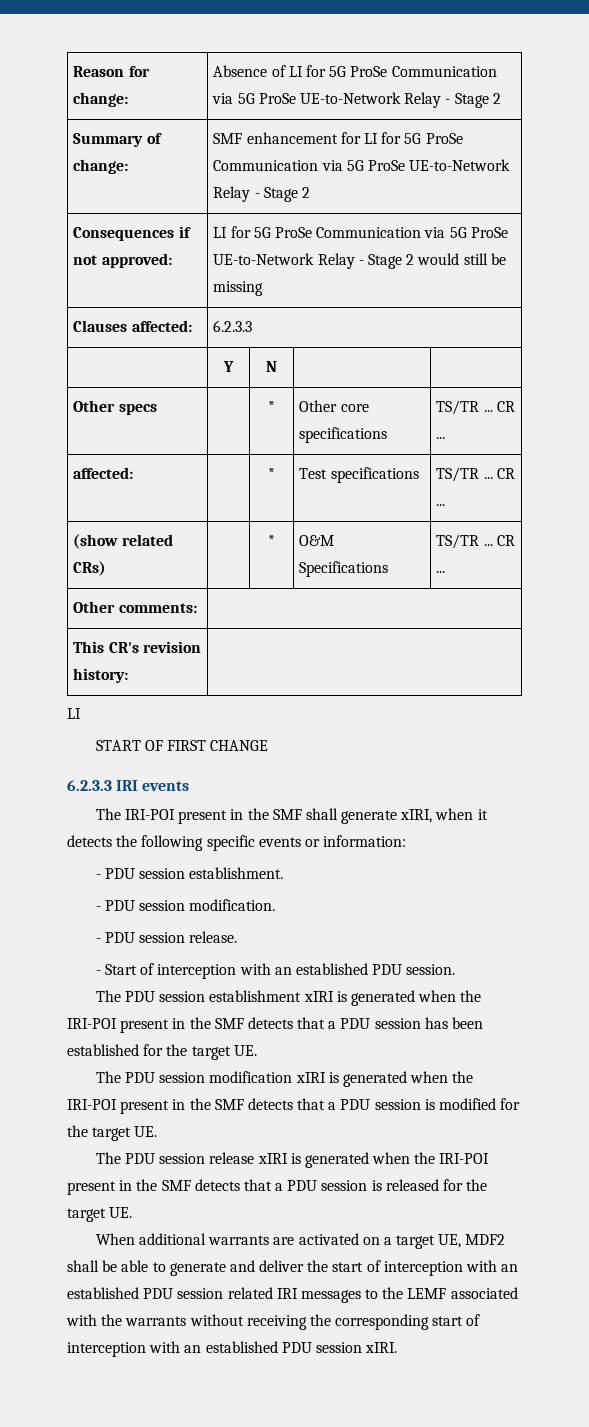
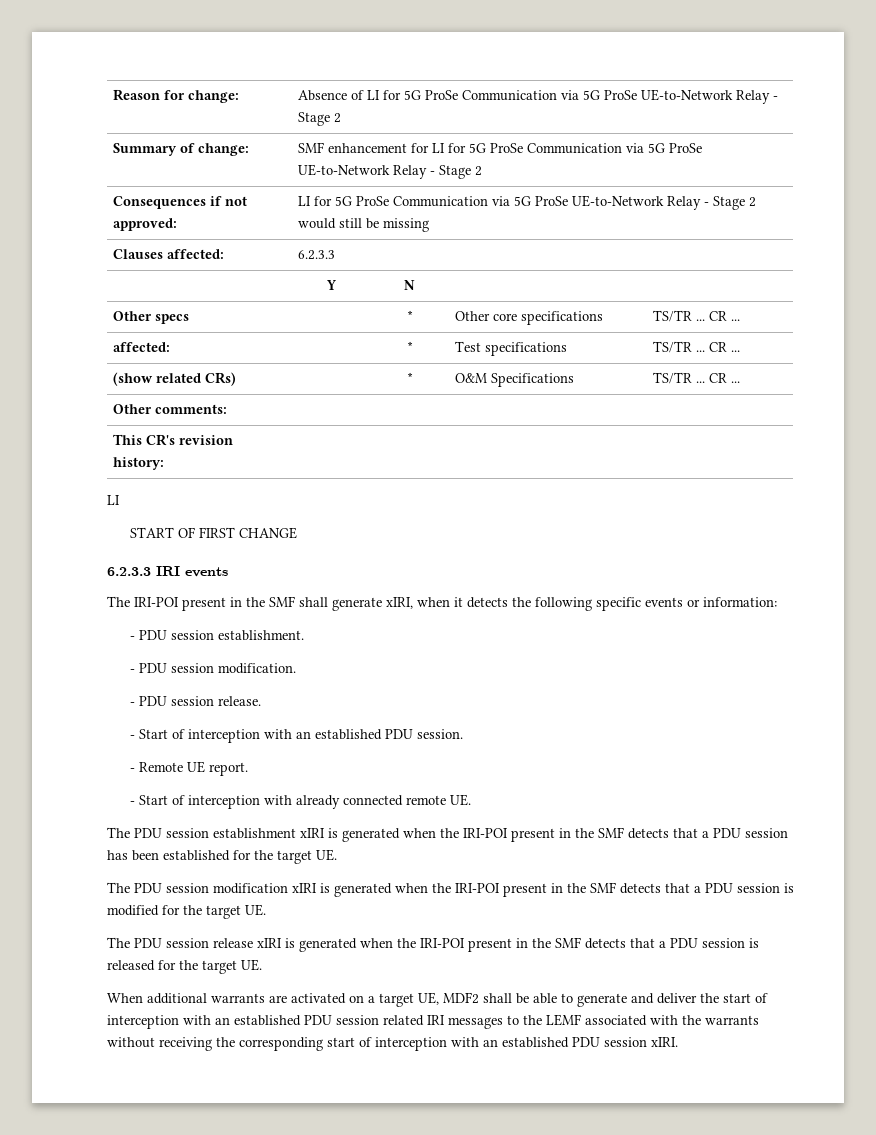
+ - Remote UE report.
+ - Start of interception with already connected remote UE.

